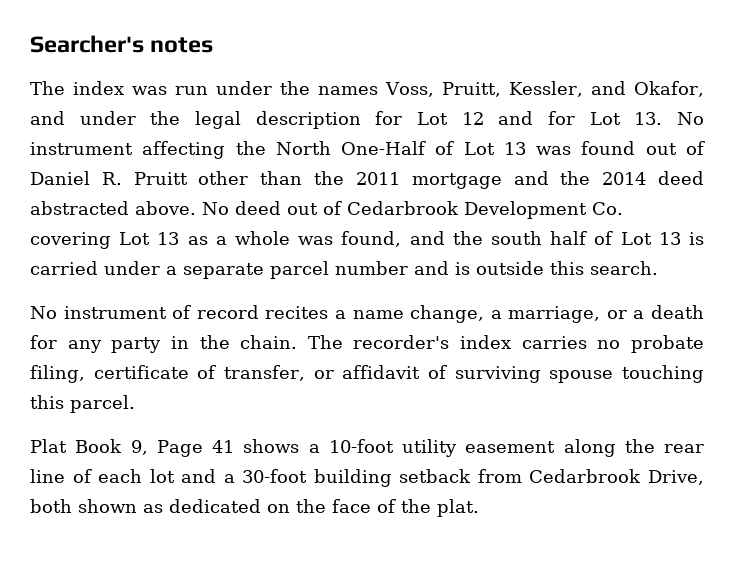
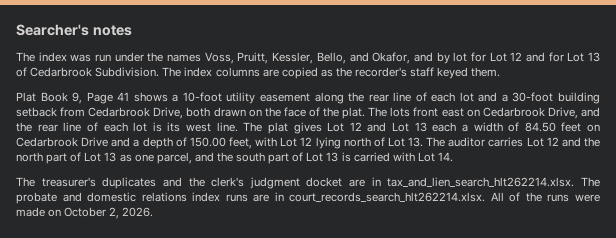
- The index was run under the names Voss, Pruitt, Kessler, and Okafor, and under the legal description for Lot 12 and for Lot 13. No instrument affecting the North One-Half of Lot 13 was found out of Daniel R. Pruitt other than the 2011 mortgage and the 2014 deed abstracted above. No deed out of Cedarbrook Development Co. covering Lot 13 as a whole was found, and the south half of Lot 13 is carried under a separate parcel number and is outside this search.
- No instrument of record recites a name change, a marriage, or a death for any party in the chain. The recorder's index carries no probate filing, certificate of transfer, or affidavit of surviving spouse touching this parcel.
+ The index was run under the names Voss, Pruitt, Kessler, Bello, and Okafor, and by lot for Lot 12 and for Lot 13 of Cedarbrook Subdivision. The index columns are copied as the recorder's staff keyed them.
- Plat Book 9, Page 41 shows a 10-foot utility easement along the rear line of each lot and a 30-foot building setback from Cedarbrook Drive, both shown as dedicated on the face of the plat.
+ Plat Book 9, Page 41 shows a 10-foot utility easement along the rear line of each lot and a 30-foot building setback from Cedarbrook Drive, both drawn on the face of the plat.
+ The lots front east on Cedarbrook Drive, and the rear line of each lot is its west line. The plat gives Lot 12 and Lot 13 each a width of 84.50 feet on Cedarbrook Drive and a depth of 150.00 feet, with Lot 12 lying north of Lot 13. The auditor carries Lot 12 and the north part of Lot 13 as one parcel, and the south part of Lot 13 is carried with Lot 14.
+ The treasurer's duplicates and the clerk's judgment docket are in tax_and_lien_search_hlt262214.xlsx. The probate and domestic relations index runs are in court_records_search_hlt262214.xlsx. All of the runs were made on October 2, 2026.

